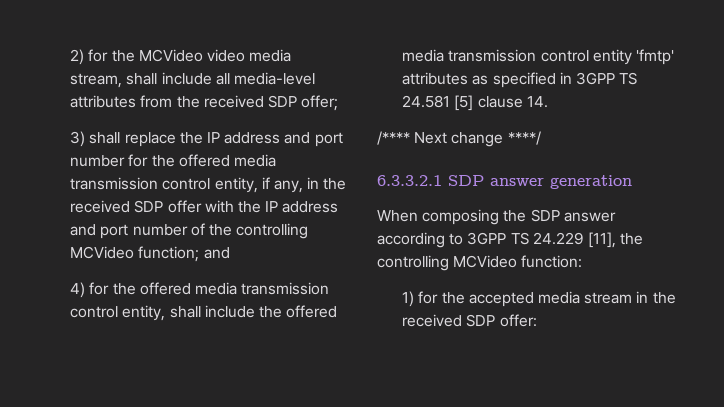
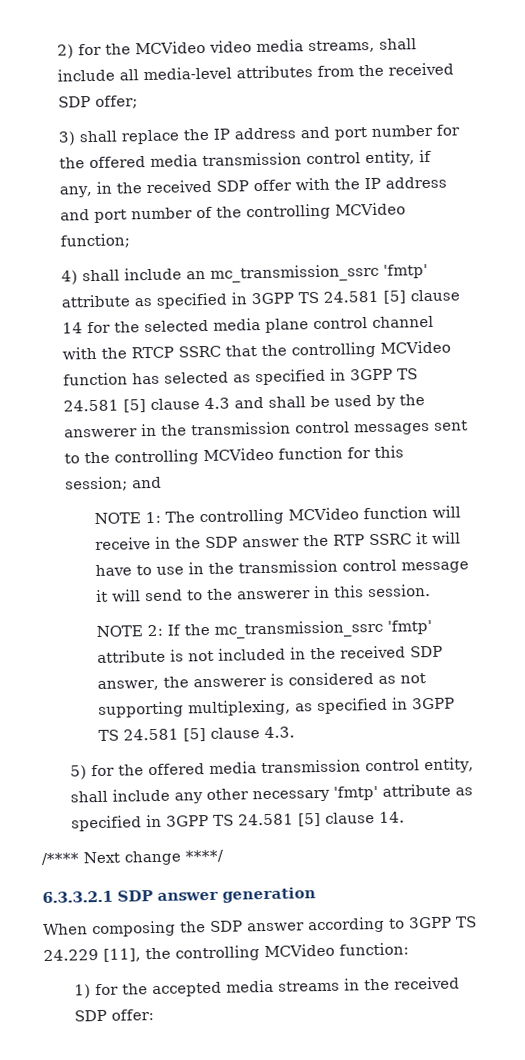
- 2) for the MCVideo video media stream, shall include all media-level attributes from the received SDP offer;
+ 2) for the MCVideo video media streams, shall include all media-level attributes from the received SDP offer;
- 3) shall replace the IP address and port number for the offered media transmission control entity, if any, in the received SDP offer with the IP address and port number of the controlling MCVideo function; and
- 4) for the offered media transmission control entity, shall include the offered media transmission control entity 'fmtp' attributes as specified in 3GPP TS 24.581 [5] clause 14.
+ 3) shall replace the IP address and port number for the offered media transmission control entity, if any, in the received SDP offer with the IP address and port number of the controlling MCVideo function;
+ 4) shall include an mc_transmission_ssrc 'fmtp' attribute as specified in 3GPP TS 24.581 [5] clause 14 for the selected media plane control channel with the RTCP SSRC that the controlling MCVideo function has selected as specified in 3GPP TS 24.581 [5] clause 4.3 and shall be used by the answerer in the transmission control messages sent to the controlling MCVideo function for this session; and
+ NOTE 1: The controlling MCVideo function will receive in the SDP answer the RTP SSRC it will have to use in the transmission control message it will send to the answerer in this session.
+ NOTE 2: If the mc_transmission_ssrc 'fmtp' attribute is not included in the received SDP answer, the answerer is considered as not supporting multiplexing, as specified in 3GPP TS 24.581 [5] clause 4.3.
+ 5) for the offered media transmission control entity, shall include any other necessary 'fmtp' attribute as specified in 3GPP TS 24.581 [5] clause 14.
- 1) for the accepted media stream in the received SDP offer:
+ 1) for the accepted media streams in the received SDP offer:

